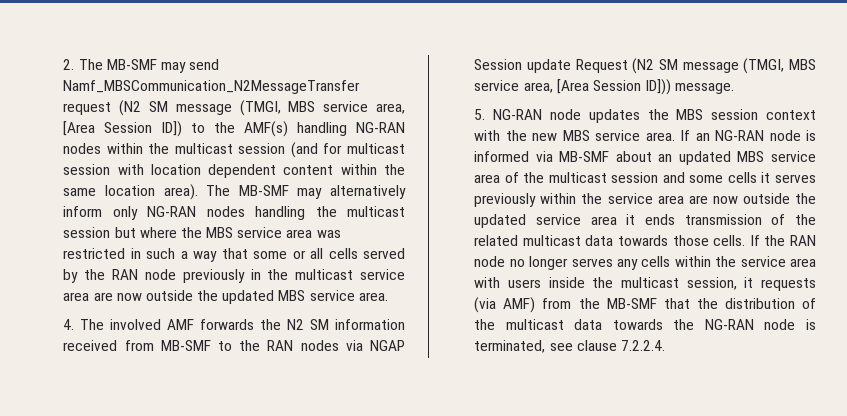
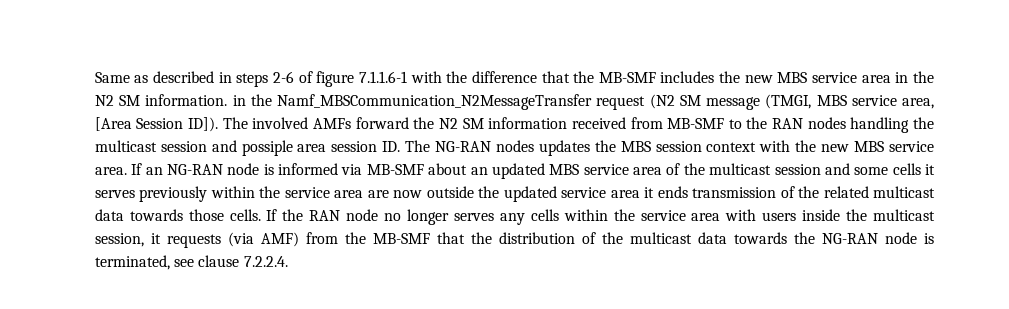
- 2. The MB-SMF may send Namf_MBSCommunication_N2MessageTransfer request (N2 SM message (TMGI, MBS service area, [Area Session ID]) to the AMF(s) handling NG-RAN nodes within the multicast session (and for multicast session with location dependent content within the same location area). The MB-SMF may alternatively inform only NG-RAN nodes handling the multicast session but where the MBS service area was restricted in such a way that some or all cells served by the RAN node previously in the multicast service area are now outside the updated MBS service area.
- 4. The involved AMF forwards the N2 SM information received from MB-SMF to the RAN nodes via NGAP Session update Request (N2 SM message (TMGI, MBS service area, [Area Session ID])) message.
- 5. NG-RAN node updates the MBS session context with the new MBS service area.
+ Same as described in steps 2-6 of figure 7.1.1.6-1 with the difference that the MB-SMF includes the new MBS service area in the N2 SM information. in the Namf_MBSCommunication_N2MessageTransfer request (N2 SM message (TMGI, MBS service area, [Area Session ID]). The involved AMFs forward the N2 SM information received from MB-SMF to the RAN nodes handling the multicast session and possiple area session ID. The NG-RAN nodes updates the MBS session context with the new MBS service area.

